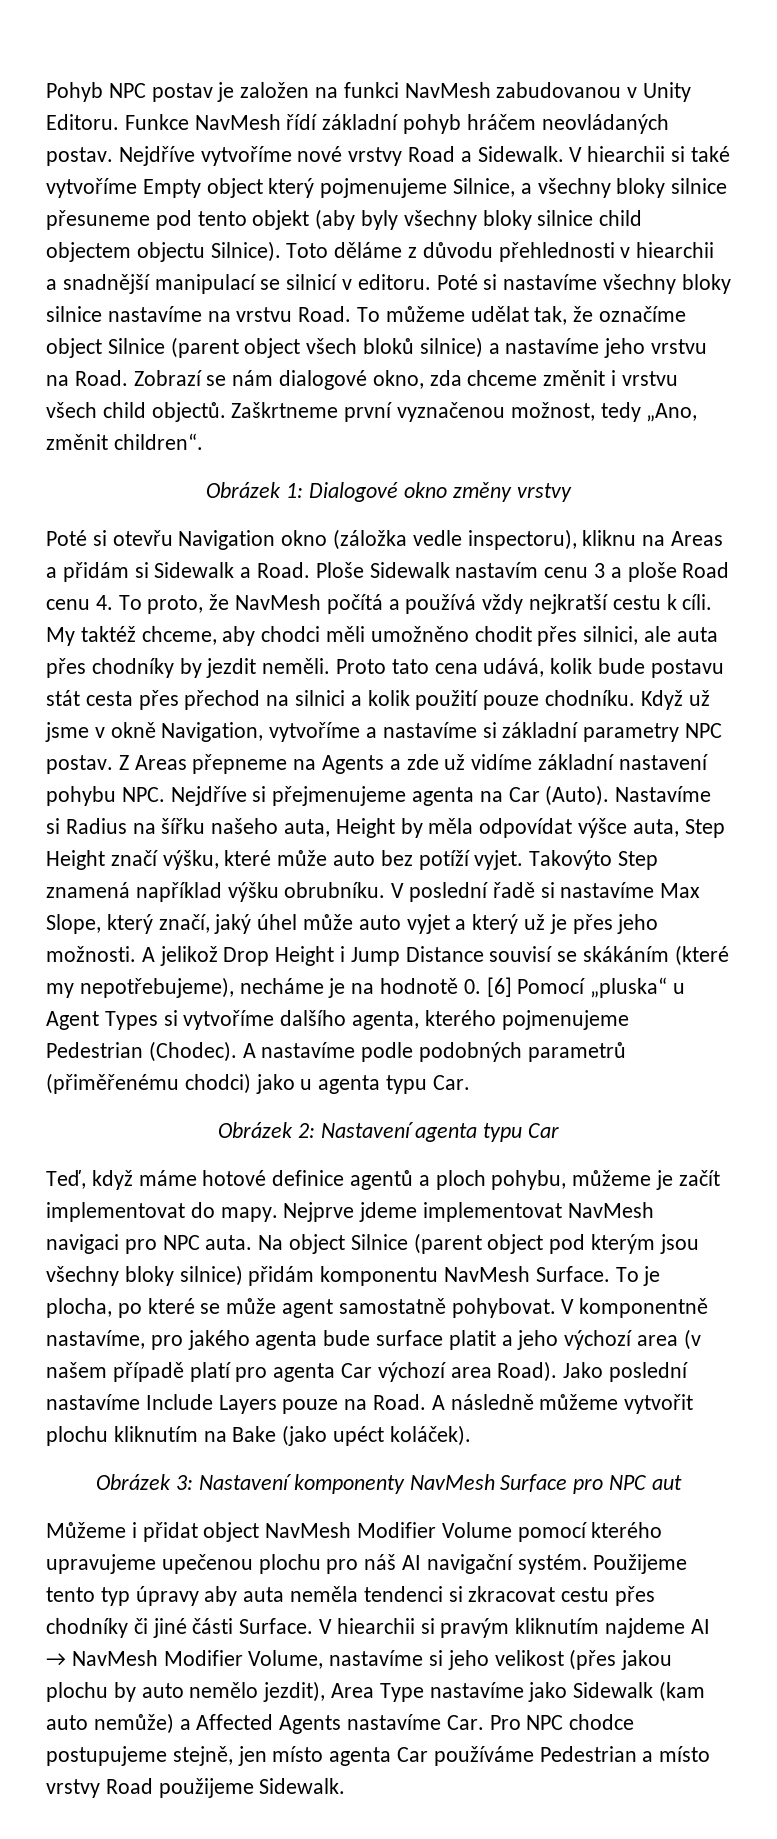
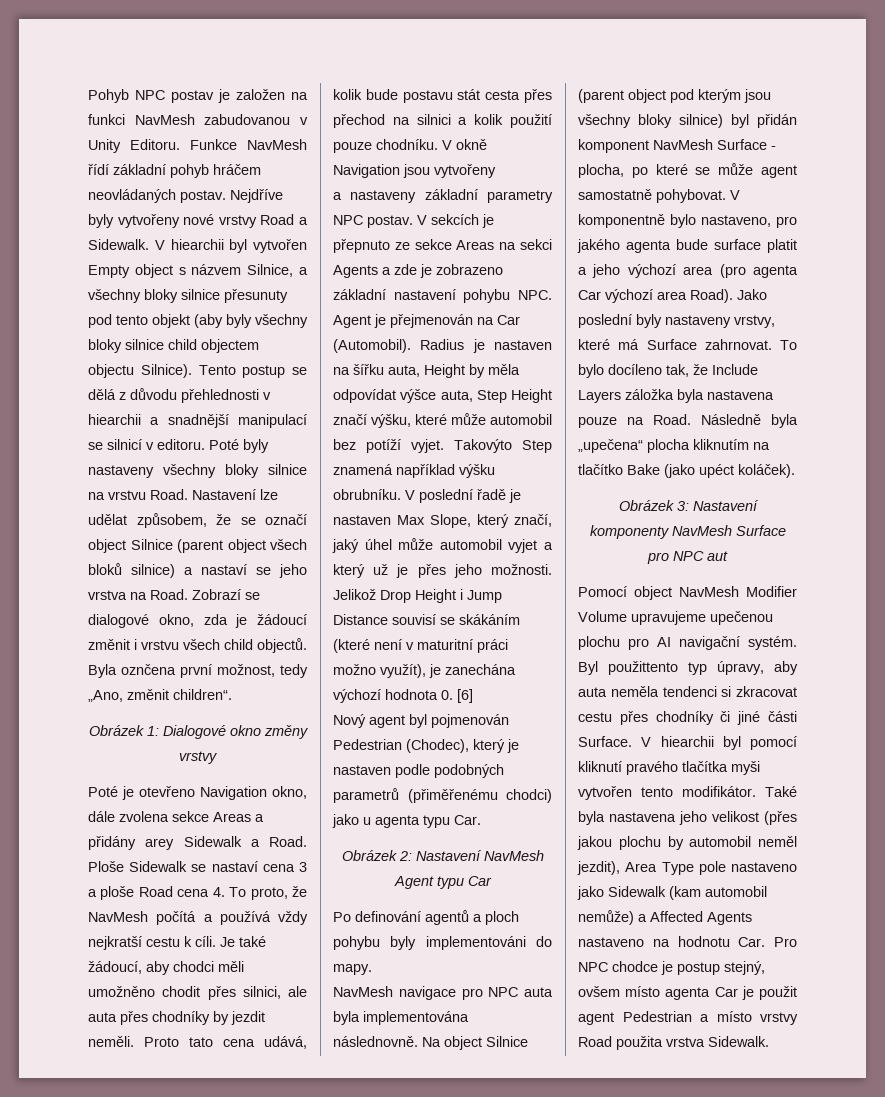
- Nejdříve vytvoříme nové vrstvy Road a Sidewalk.
+ Nejdříve byly vytvořeny nové vrstvy Road a Sidewalk.
- V hiearchii si také vytvoříme Empty object který pojmenujeme Silnice, a všechny bloky silnice přesuneme pod tento objekt (aby byly všechny bloky silnice child objectem objectu Silnice).
+ V hiearchii byl vytvořen Empty object s názvem Silnice, a všechny bloky silnice přesunuty pod tento objekt (aby byly všechny bloky silnice child objectem objectu Silnice).
- Toto děláme z důvodu přehlednosti v hiearchii a snadnější manipulací se silnicí v editoru.
+ Tento postup se dělá z důvodu přehlednosti v hiearchii a snadnější manipulací se silnicí v editoru.
- Poté si nastavíme všechny bloky silnice nastavíme na vrstvu Road.
+ Poté byly nastaveny všechny bloky silnice na vrstvu Road.
- To můžeme udělat tak, že označíme object Silnice (parent object všech bloků silnice) a nastavíme jeho vrstvu na Road.
+ Nastavení lze udělat způsobem, že se označí object Silnice (parent object všech bloků silnice) a nastaví se jeho vrstva na Road.
- Zobrazí se nám dialogové okno, zda chceme změnit i vrstvu všech child objectů.
+ Zobrazí se dialogové okno, zda je žádoucí změnit i vrstvu všech child objectů.
- Zaškrtneme první vyznačenou možnost, tedy „Ano, změnit children“.
+ Byla oznčena první možnost, tedy „Ano, změnit children“.
- Poté si otevřu Navigation okno (záložka vedle inspectoru), kliknu na Areas a přidám si Sidewalk a Road.
+ Poté je otevřeno Navigation okno, dále zvolena sekce Areas a přidány arey Sidewalk a Road.
- Ploše Sidewalk nastavím cenu 3 a ploše Road cenu 4. To proto, že NavMesh počítá a používá vždy nejkratší cestu k cíli.
+ Ploše Sidewalk se nastaví cena 3 a ploše Road cena 4. To proto, že NavMesh počítá a používá vždy nejkratší cestu k cíli.
- My taktéž chceme, aby chodci měli umožněno chodit přes silnici, ale auta přes chodníky by jezdit neměli.
+ Je také žádoucí, aby chodci měli umožněno chodit přes silnici, ale auta přes chodníky by jezdit neměli.
- Když už jsme v okně Navigation, vytvoříme a nastavíme si základní parametry NPC postav. Z Areas přepneme na Agents a zde už vidíme základní nastavení pohybu NPC. Nejdříve si přejmenujeme agenta na Car (Auto). Nastavíme si Radius na šířku našeho auta, Height by měla odpovídat výšce auta, Step Height značí výšku, které může auto bez potíží vyjet.
+ V okně Navigation jsou vytvořeny
+ a nastaveny základní parametry NPC postav. V sekcích je přepnuto ze sekce Areas na sekci Agents a zde je zobrazeno základní nastavení pohybu NPC. Agent je přejmenován na Car (Automobil). Radius je nastaven na šířku auta, Height by měla odpovídat výšce auta, Step Height značí výšku, které může automobil bez potíží vyjet.
- V poslední řadě si nastavíme Max Slope, který značí, jaký úhel může auto vyjet a který už je přes jeho možnosti.
+ V poslední řadě je nastaven Max Slope, který značí, jaký úhel může automobil vyjet a který už je přes jeho možnosti.
- A jelikož Drop Height i Jump Distance souvisí se skákáním (které my nepotřebujeme), necháme je na hodnotě 0. [6] Pomocí „pluska“ u Agent Types si vytvoříme dalšího agenta, kterého pojmenujeme Pedestrian (Chodec). A nastavíme podle podobných parametrů (přiměřenému chodci) jako u agenta typu Car.
+ Jelikož Drop Height i Jump Distance souvisí se skákáním (které není v maturitní práci možno využít), je zanechána výchozí hodnota 0. [6]
+ Nový agent byl pojmenován Pedestrian (Chodec), který je nastaven podle podobných parametrů (přiměřenému chodci) jako u agenta typu Car.
- Obrázek 2: Nastavení agenta typu Car
+ Obrázek 2: Nastavení NavMesh Agent typu Car
- Teď, když máme hotové definice agentů a ploch pohybu, můžeme je začít implementovat do mapy. Nejprve jdeme implementovat NavMesh navigaci pro NPC auta.
+ Po definování agentů a ploch pohybu byly implementováni do mapy.
+ NavMesh navigace pro NPC auta byla implementována následnovně.
- Na object Silnice (parent object pod kterým jsou všechny bloky silnice) přidám komponentu NavMesh Surface. To je plocha, po které se může agent samostatně pohybovat.
+ Na object Silnice (parent object pod kterým jsou všechny bloky silnice) byl přidán komponent NavMesh Surface - plocha, po které se může agent samostatně pohybovat.
- V komponentně nastavíme, pro jakého agenta bude surface platit a jeho výchozí area (v našem případě platí pro agenta Car výchozí area Road).
+ V komponentně bylo nastaveno, pro jakého agenta bude surface platit a jeho výchozí area (pro agenta Car výchozí area Road).
- Jako poslední nastavíme Include Layers pouze na Road. A následně můžeme vytvořit plochu kliknutím na Bake (jako upéct koláček).
+ Jako poslední byly nastaveny vrstvy, které má Surface zahrnovat. To bylo docíleno tak, že Include Layers záložka byla nastavena pouze na Road. Následně byla „upečena“ plocha kliknutím na tlačítko Bake (jako upéct koláček).
- Můžeme i přidat object NavMesh Modifier Volume pomocí kterého upravujeme upečenou plochu pro náš AI navigační systém.
+ Pomocí object NavMesh Modifier Volume upravujeme upečenou plochu pro AI navigační systém.
- Použijeme tento typ úpravy aby auta neměla tendenci si zkracovat cestu přes chodníky či jiné části Surface.
+ Byl použittento typ úpravy, aby auta neměla tendenci si zkracovat cestu přes chodníky či jiné části Surface.
- V hiearchii si pravým kliknutím najdeme AI → NavMesh Modifier Volume, nastavíme si jeho velikost (přes jakou plochu by auto nemělo jezdit), Area Type nastavíme jako Sidewalk (kam auto nemůže) a Affected Agents nastavíme Car. Pro NPC chodce postupujeme stejně, jen místo agenta Car používáme Pedestrian a místo vrstvy Road použijeme Sidewalk.
+ V hiearchii byl pomocí kliknutí pravého tlačítka myši vytvořen tento modifikátor. Také byla nastavena jeho velikost (přes jakou plochu by automobil neměl jezdit), Area Type pole nastaveno jako Sidewalk (kam automobil nemůže) a Affected Agents nastaveno na hodnotu Car. Pro NPC chodce je postup stejný, ovšem místo agenta Car je použit agent Pedestrian a místo vrstvy Road použita vrstva Sidewalk.

